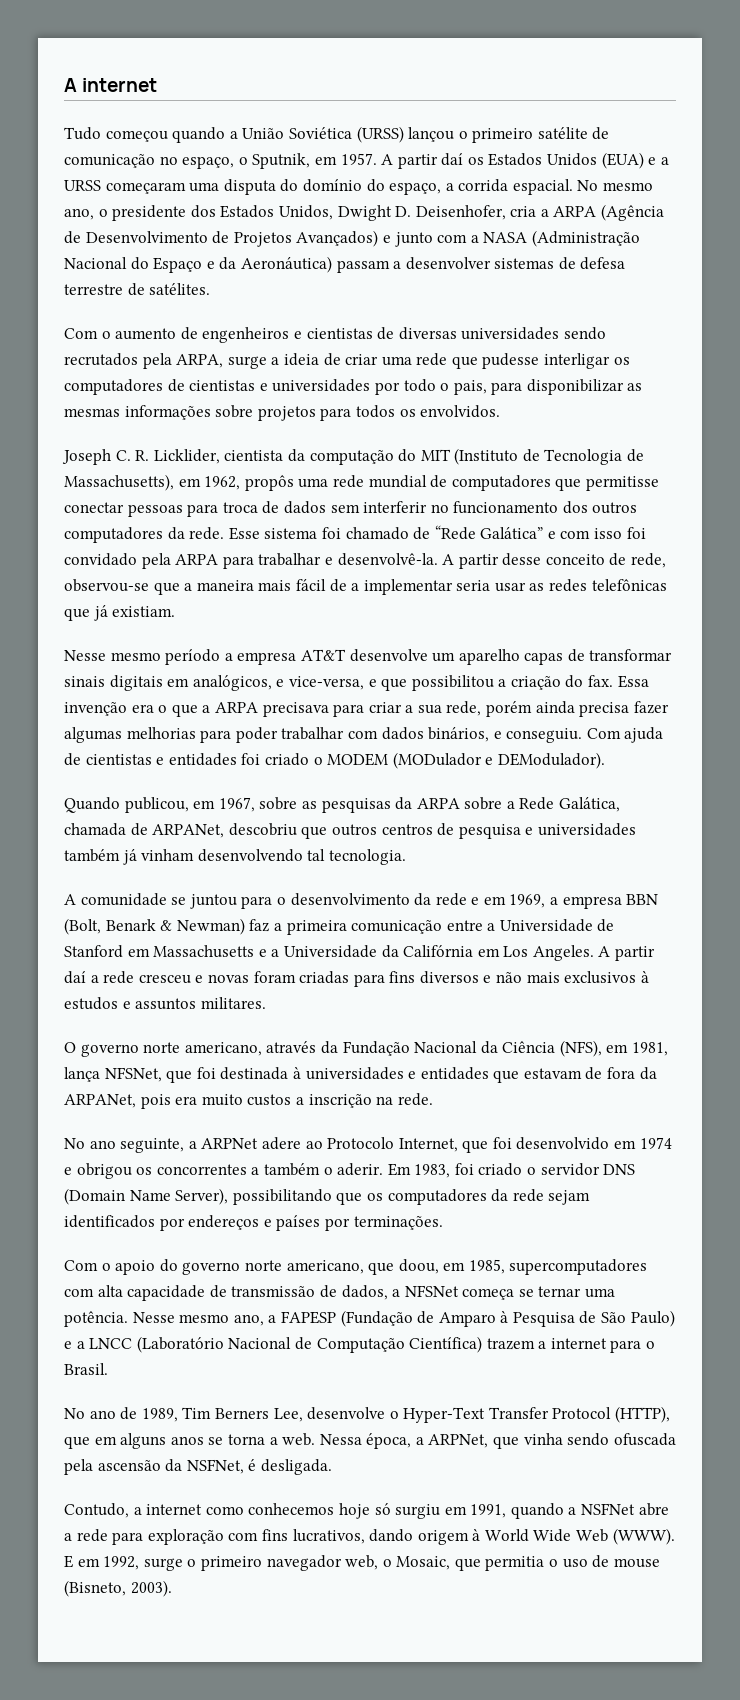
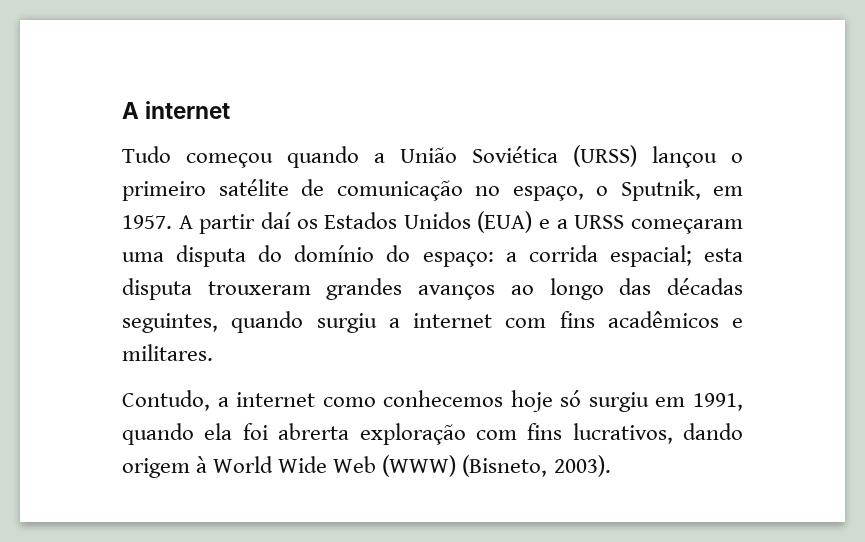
- A partir daí os Estados Unidos (EUA) e a URSS começaram uma disputa do domínio do espaço, a corrida espacial. No mesmo ano, o presidente dos Estados Unidos, Dwight D. Deisenhofer, cria a ARPA (Agência de Desenvolvimento de Projetos Avançados) e junto com a NASA (Administração Nacional do Espaço e da Aeronáutica) passam a desenvolver sistemas de defesa terrestre de satélites.
- Com o aumento de engenheiros e cientistas de diversas universidades sendo recrutados pela ARPA, surge a ideia de criar uma rede que pudesse interligar os computadores de cientistas e universidades por todo o pais, para disponibilizar as mesmas informações sobre projetos para todos os envolvidos.
- Joseph C. R. Licklider, cientista da computação do MIT (Instituto de Tecnologia de Massachusetts), em 1962, propôs uma rede mundial de computadores que permitisse conectar pessoas para troca de dados sem interferir no funcionamento dos outros computadores da rede. Esse sistema foi chamado de “Rede Galática” e com isso foi convidado pela ARPA para trabalhar e desenvolvê-la. A partir desse conceito de rede, observou-se que a maneira mais fácil de a implementar seria usar as redes telefônicas que já existiam.
- Nesse mesmo período a empresa AT&T desenvolve um aparelho capas de transformar sinais digitais em analógicos, e vice-versa, e que possibilitou a criação do fax. Essa invenção era o que a ARPA precisava para criar a sua rede, porém ainda precisa fazer algumas melhorias para poder trabalhar com dados binários, e conseguiu. Com ajuda de cientistas e entidades foi criado o MODEM (MODulador e DEModulador).
- Quando publicou, em 1967, sobre as pesquisas da ARPA sobre a Rede Galática, chamada de ARPANet, descobriu que outros centros de pesquisa e universidades também já vinham desenvolvendo tal tecnologia.
- A comunidade se juntou para o desenvolvimento da rede e em 1969, a empresa BBN (Bolt, Benark & Newman) faz a primeira comunicação entre a Universidade de Stanford em Massachusetts e a Universidade da Califórnia em Los Angeles. A partir daí a rede cresceu e novas foram criadas para fins diversos e não mais exclusivos à estudos e assuntos militares.
- O governo norte americano, através da Fundação Nacional da Ciência (NFS), em 1981, lança NFSNet, que foi destinada à universidades e entidades que estavam de fora da ARPANet, pois era muito custos a inscrição na rede.
- No ano seguinte, a ARPNet adere ao Protocolo Internet, que foi desenvolvido em 1974 e obrigou os concorrentes a também o aderir. Em 1983, foi criado o servidor DNS (Domain Name Server), possibilitando que os computadores da rede sejam identificados por endereços e países por terminações.
- Com o apoio do governo norte americano, que doou, em 1985, supercomputadores com alta capacidade de transmissão de dados, a NFSNet começa se ternar uma potência. Nesse mesmo ano, a FAPESP (Fundação de Amparo à Pesquisa de São Paulo) e a LNCC (Laboratório Nacional de Computação Científica) trazem a internet para o Brasil.
- No ano de 1989, Tim Berners Lee, desenvolve o Hyper-Text Transfer Protocol (HTTP), que em alguns anos se torna a web. Nessa época, a ARPNet, que vinha sendo ofuscada pela ascensão da NSFNet, é desligada.
+ A partir daí os Estados Unidos (EUA) e a URSS começaram uma disputa do domínio do espaço: a corrida espacial; esta disputa trouxeram grandes avanços ao longo das décadas seguintes, quando surgiu a internet com fins acadêmicos e militares.
- Contudo, a internet como conhecemos hoje só surgiu em 1991, quando a NSFNet abre a rede para exploração com fins lucrativos, dando origem à World Wide Web (WWW). E em 1992, surge o primeiro navegador web, o Mosaic, que permitia o uso de mouse (Bisneto, 2003).
+ Contudo, a internet como conhecemos hoje só surgiu em 1991, quando ela foi abrerta exploração com fins lucrativos, dando origem à World Wide Web (WWW) (Bisneto, 2003).

